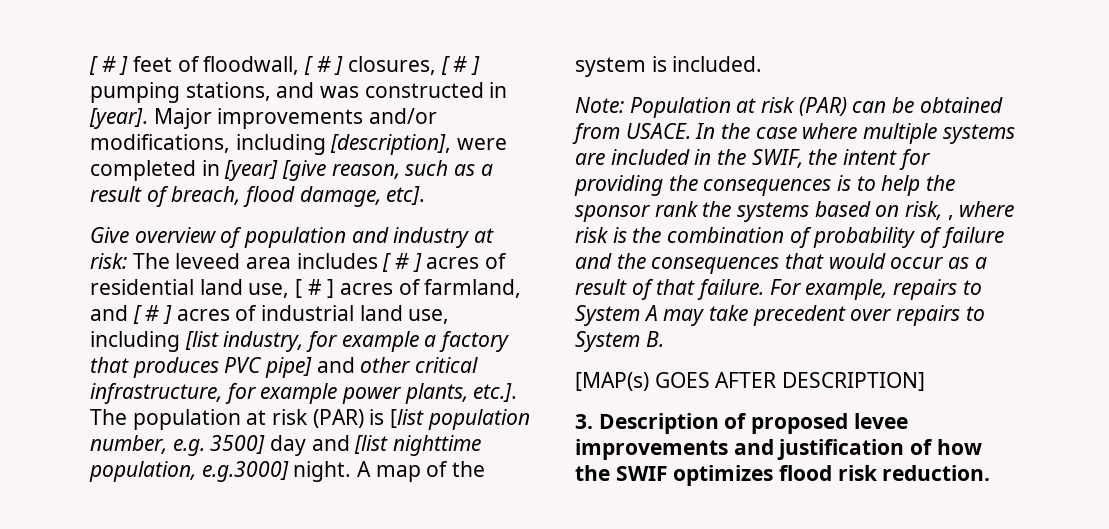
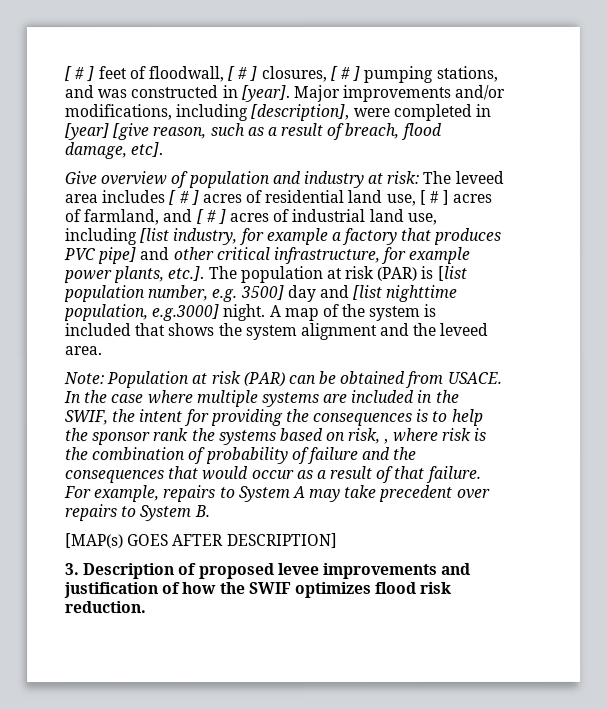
- A map of the system is included.
+ A map of the system is included that shows the system alignment and the leveed area.

